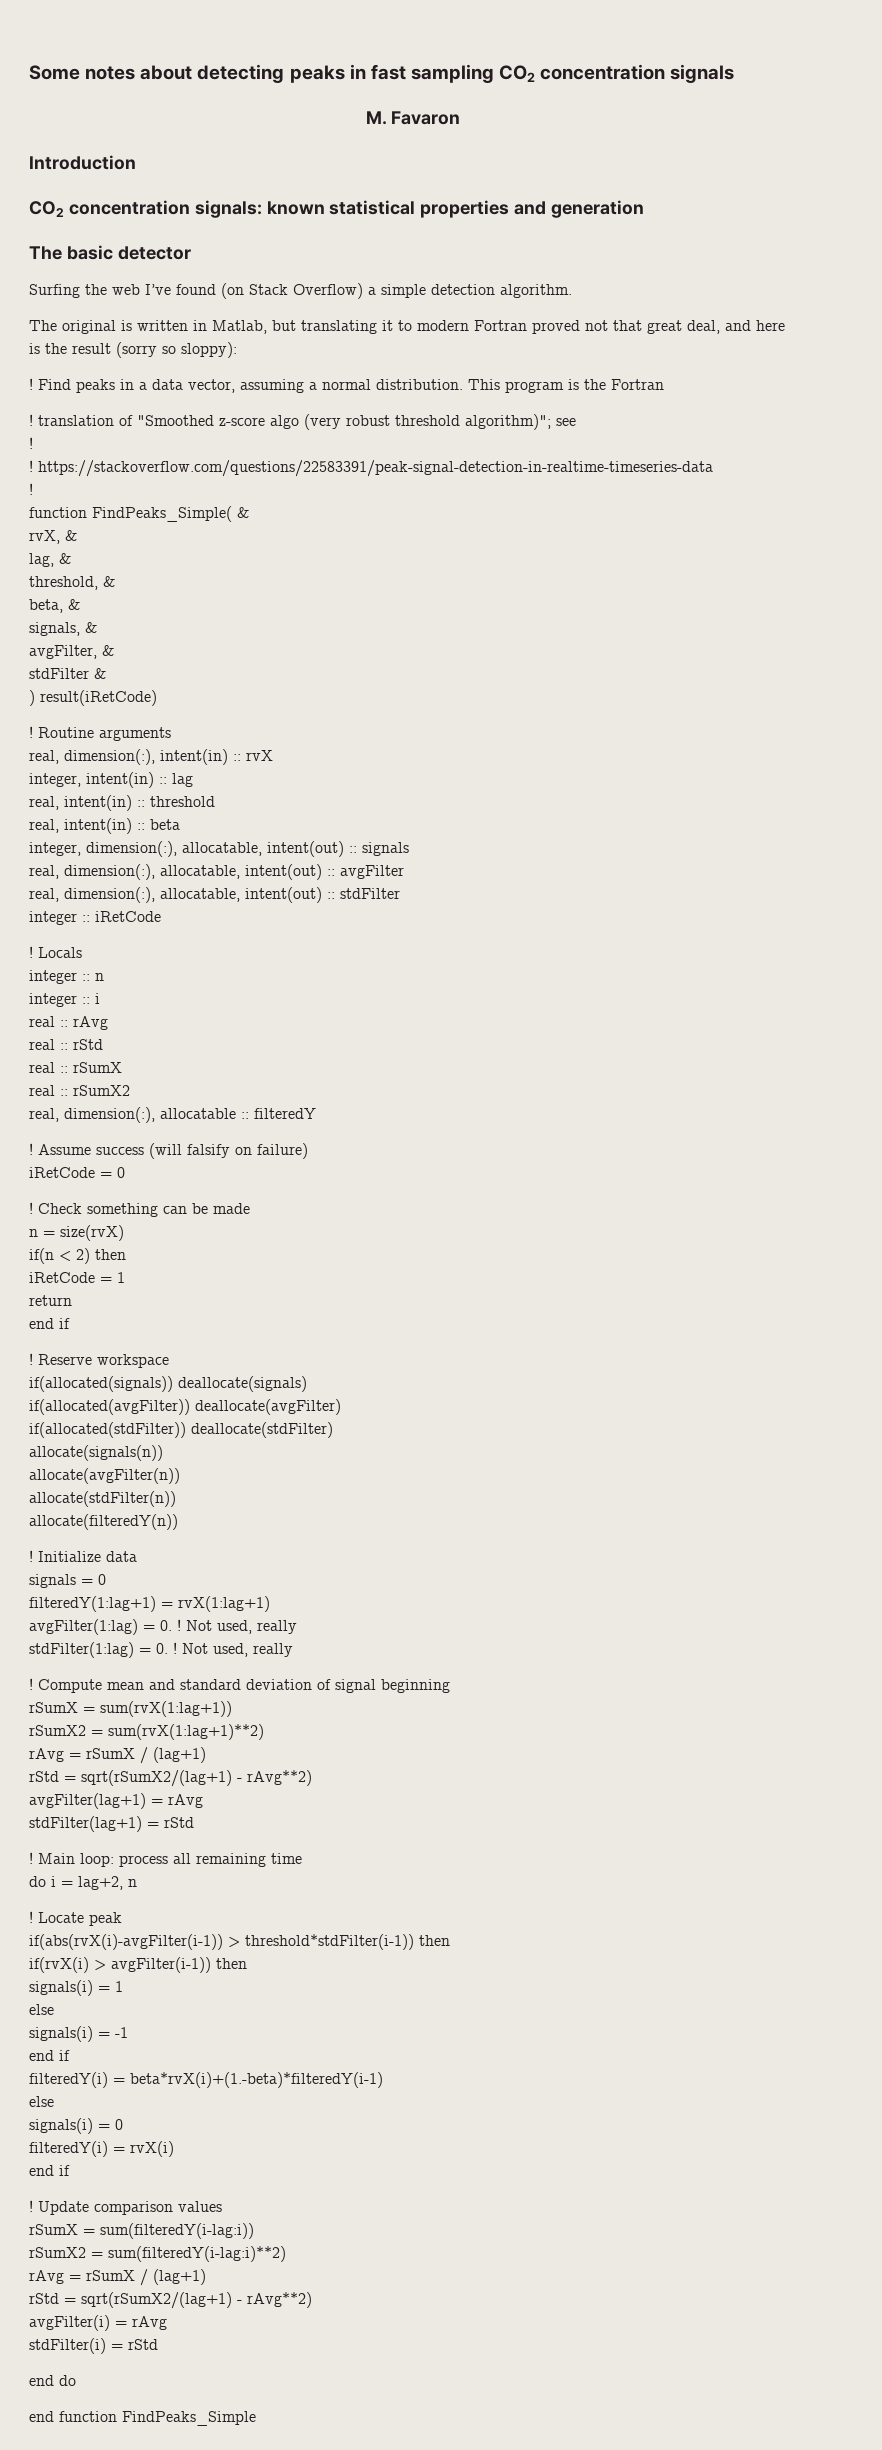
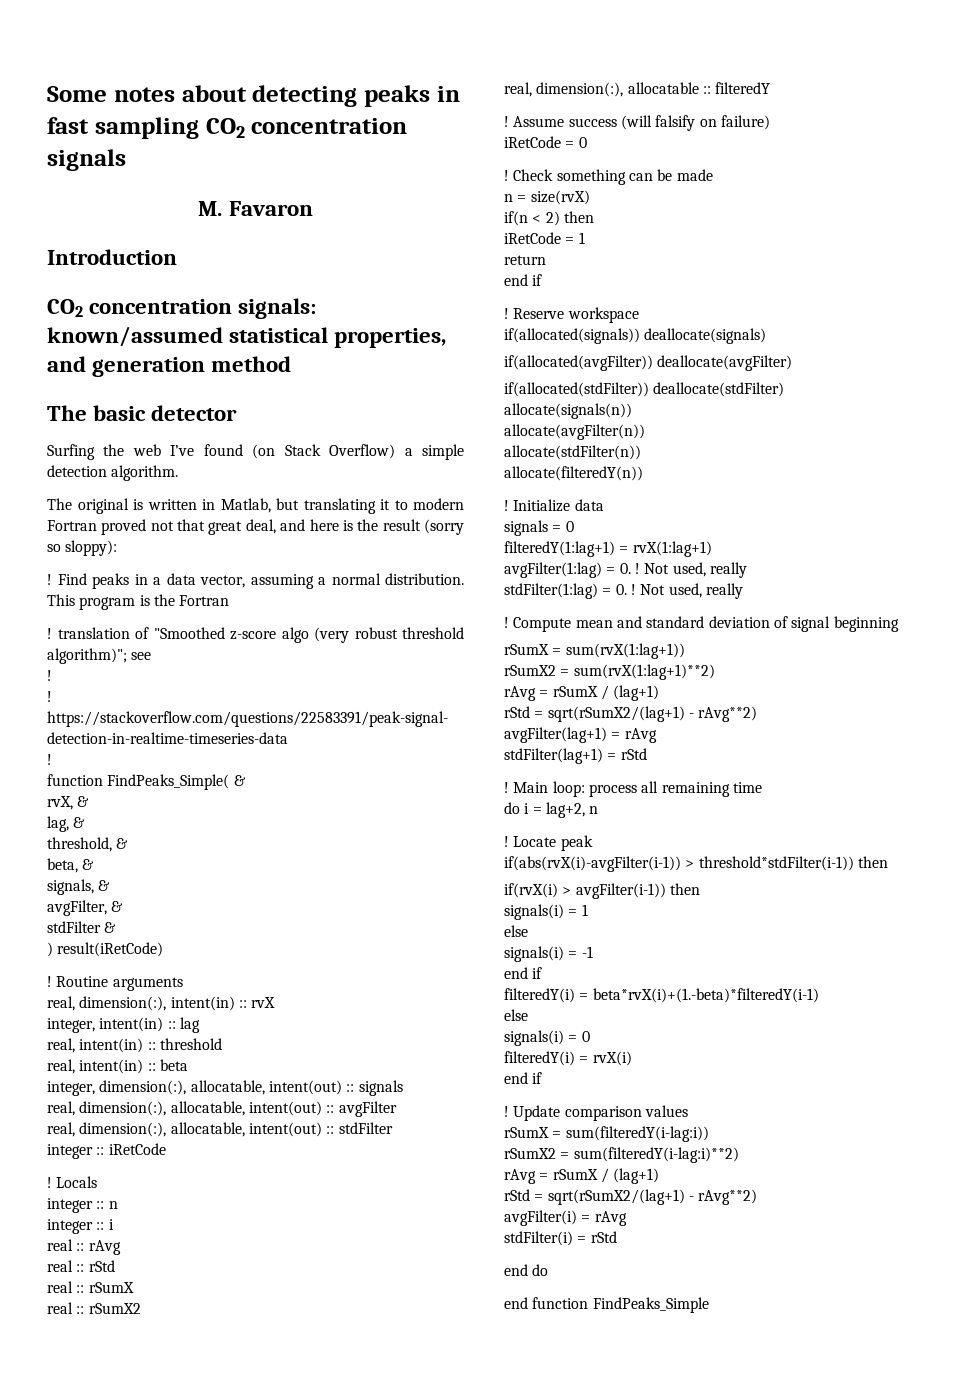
- CO2 concentration signals: known statistical properties and generation
+ CO2 concentration signals: known/assumed statistical properties, and generation method

